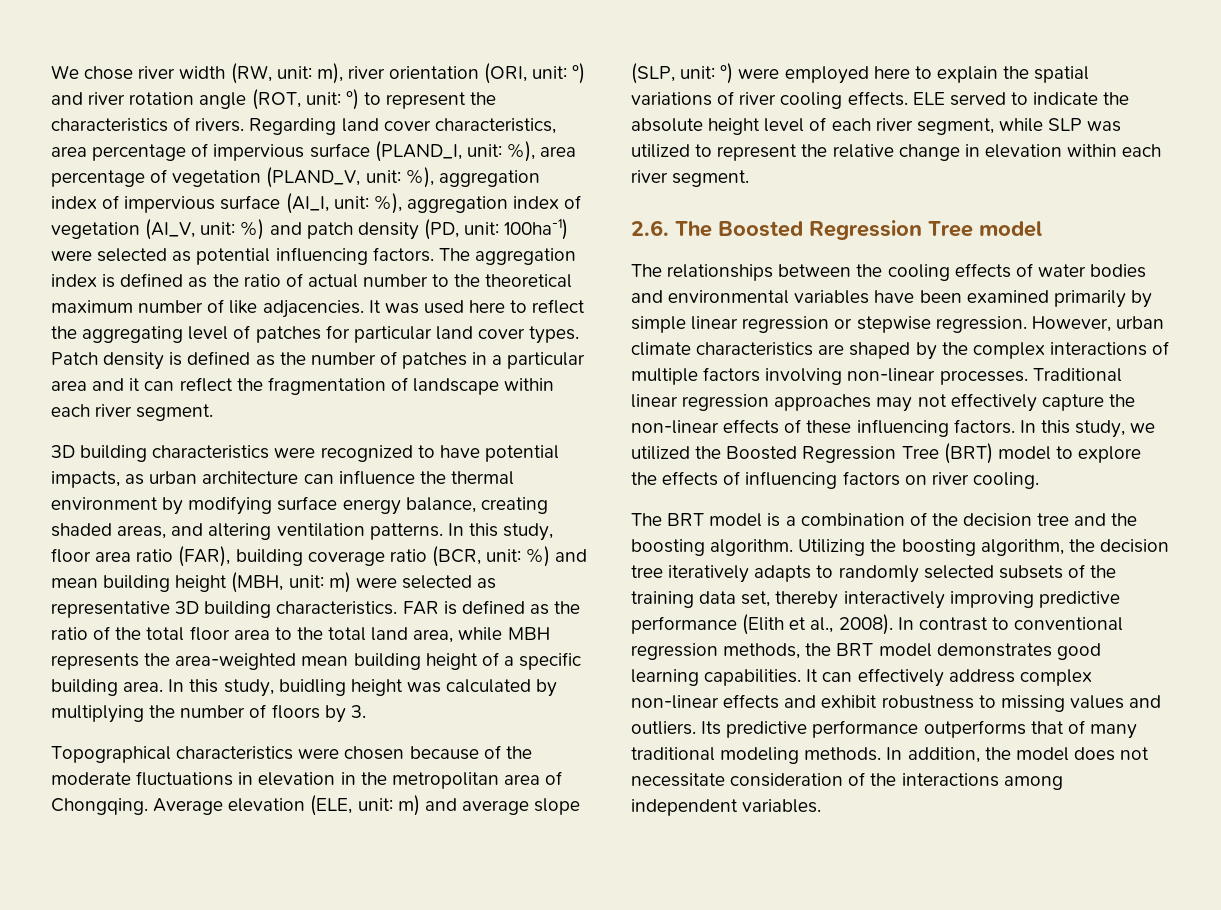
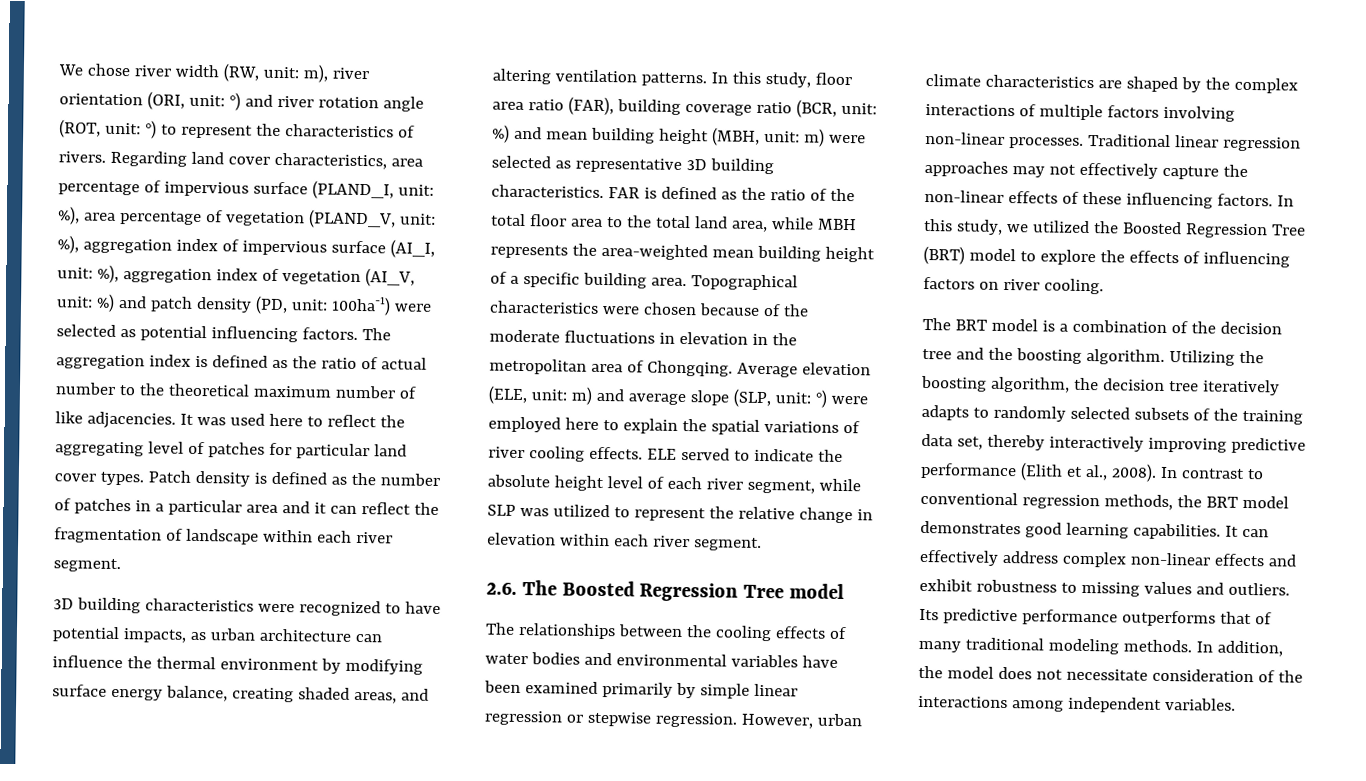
- FAR is defined as the ratio of the total floor area to the total land area, while MBH represents the area-weighted mean building height of a specific building area. In this study, buidling height was calculated by multiplying the number of floors by 3.
- Topographical characteristics were chosen because of the moderate fluctuations in elevation in the metropolitan area of Chongqing.
+ FAR is defined as the ratio of the total floor area to the total land area, while MBH represents the area-weighted mean building height of a specific building area. Topographical characteristics were chosen because of the moderate fluctuations in elevation in the metropolitan area of Chongqing.

